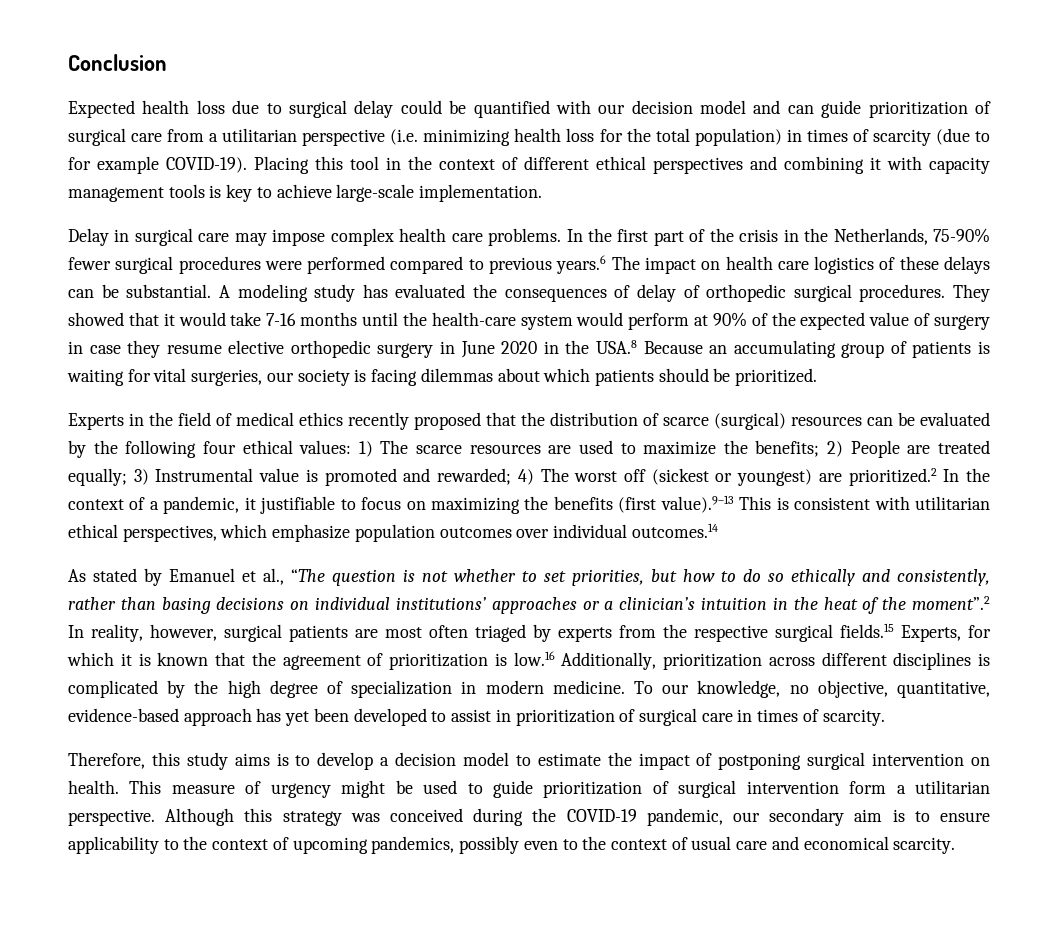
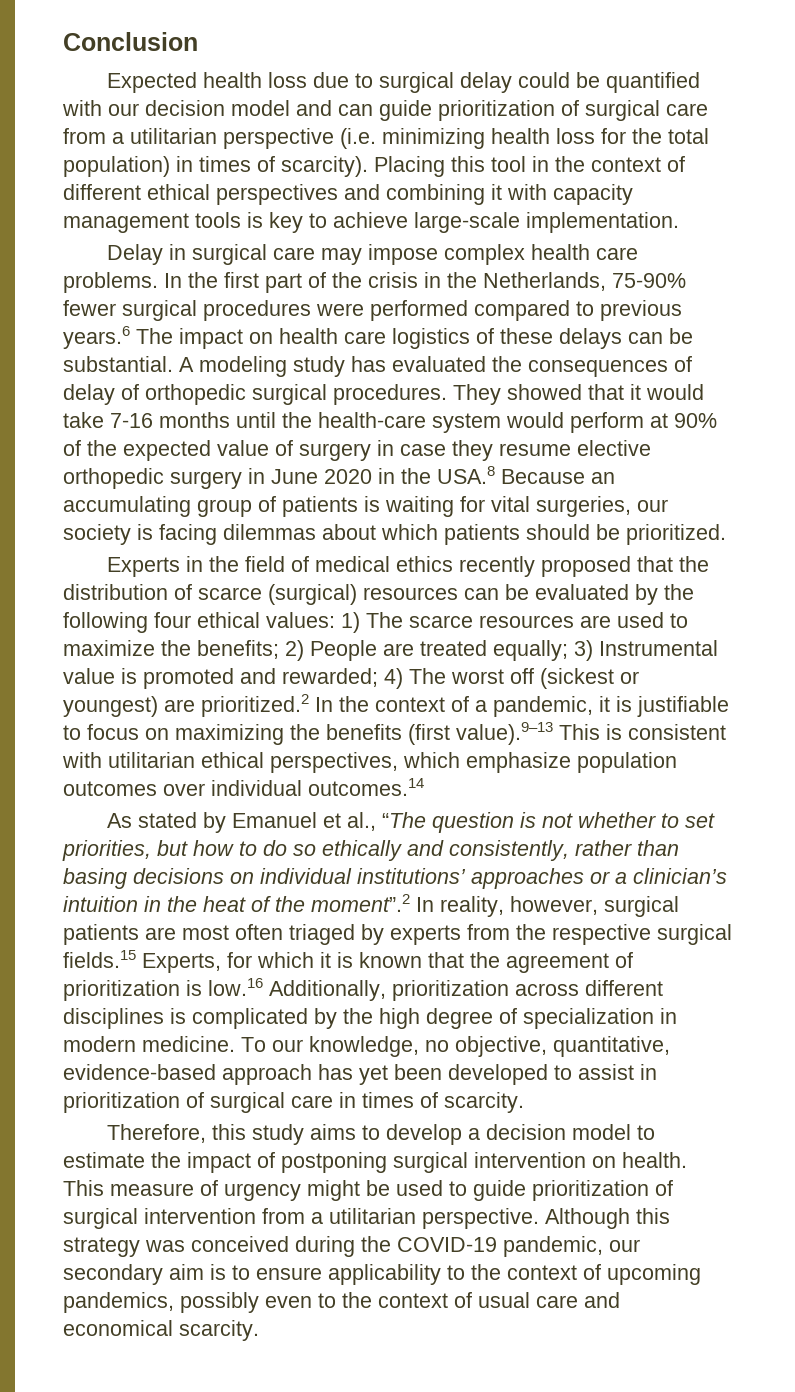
- Expected health loss due to surgical delay could be quantified with our decision model and can guide prioritization of surgical care from a utilitarian perspective (i.e. minimizing health loss for the total population) in times of scarcity (due to for example COVID-19).
+ Expected health loss due to surgical delay could be quantified with our decision model and can guide prioritization of surgical care from a utilitarian perspective (i.e. minimizing health loss for the total population) in times of scarcity).
- 4) The worst off (sickest or youngest) are prioritized.2 In the context of a pandemic, it justifiable to focus on maximizing the benefits (first value).9–13 This is consistent with utilitarian ethical perspectives, which emphasize population outcomes over individual outcomes.14
+ 4) The worst off (sickest or youngest) are prioritized.2 In the context of a pandemic, it is justifiable to focus on maximizing the benefits (first value).9–13 This is consistent with utilitarian ethical perspectives, which emphasize population outcomes over individual outcomes.14
- Therefore, this study aims is to develop a decision model to estimate the impact of postponing surgical intervention on health.
+ Therefore, this study aims to develop a decision model to estimate the impact of postponing surgical intervention on health.
- This measure of urgency might be used to guide prioritization of surgical intervention form a utilitarian perspective.
+ This measure of urgency might be used to guide prioritization of surgical intervention from a utilitarian perspective.

